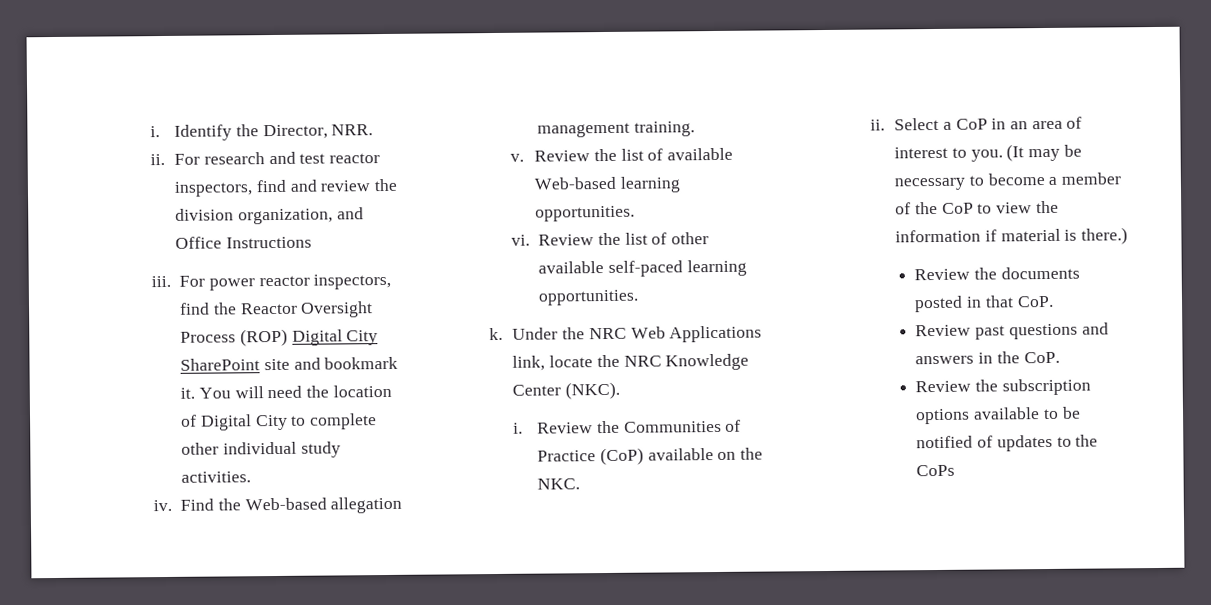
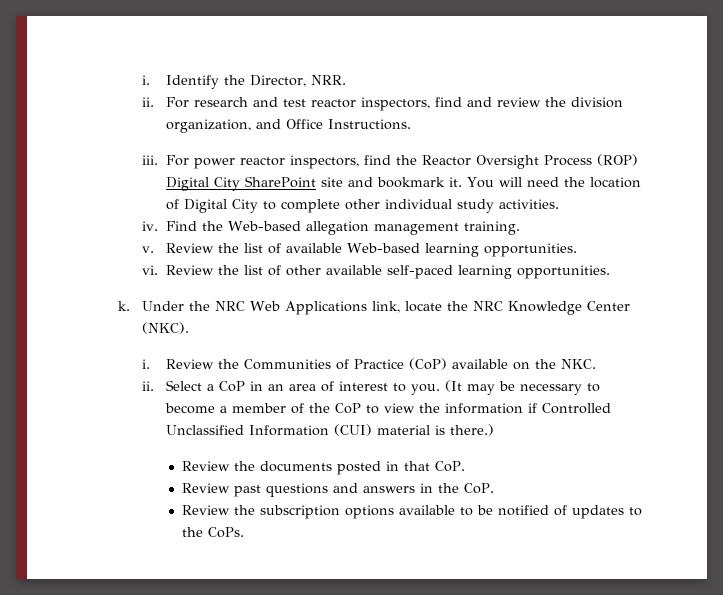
- For research and test reactor inspectors, find and review the division organization, and Office Instructions
+ For research and test reactor inspectors, find and review the division organization, and Office Instructions.
- (It may be necessary to become a member of the CoP to view the information if material is there.)
+ (It may be necessary to become a member of the CoP to view the information if Controlled Unclassified Information (CUI) material is there.)
- Review the subscription options available to be notified of updates to the CoPs
+ Review the subscription options available to be notified of updates to the CoPs.

